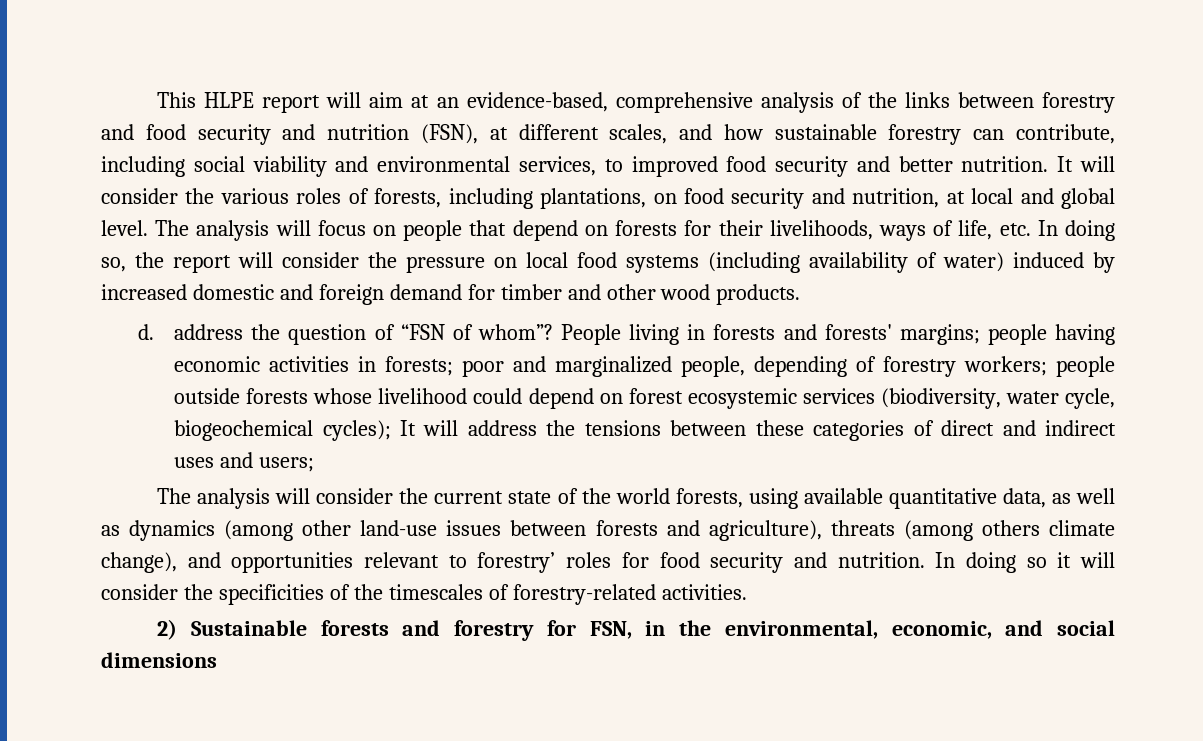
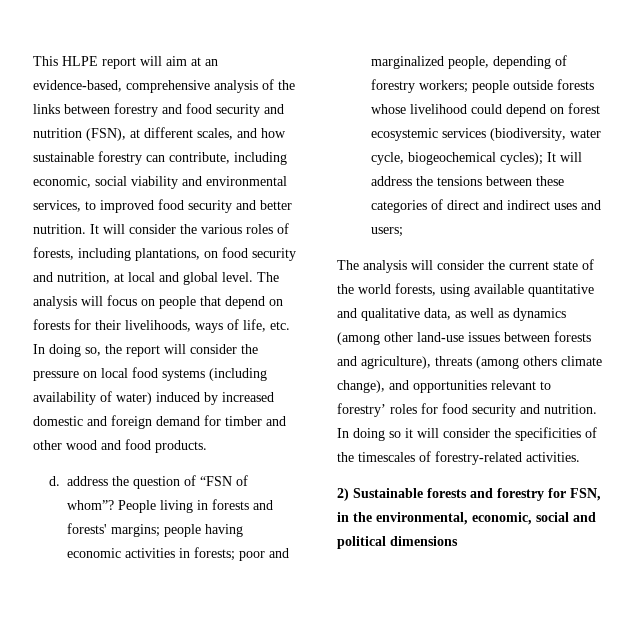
- This HLPE report will aim at an evidence-based, comprehensive analysis of the links between forestry and food security and nutrition (FSN), at different scales, and how sustainable forestry can contribute, including social viability and environmental services, to improved food security and better nutrition.
+ This HLPE report will aim at an evidence-based, comprehensive analysis of the links between forestry and food security and nutrition (FSN), at different scales, and how sustainable forestry can contribute, including economic, social viability and environmental services, to improved food security and better nutrition.
- The analysis will focus on people that depend on forests for their livelihoods, ways of life, etc. In doing so, the report will consider the pressure on local food systems (including availability of water) induced by increased domestic and foreign demand for timber and other wood products.
+ The analysis will focus on people that depend on forests for their livelihoods, ways of life, etc. In doing so, the report will consider the pressure on local food systems (including availability of water) induced by increased domestic and foreign demand for timber and other wood and food products.
- The analysis will consider the current state of the world forests, using available quantitative data, as well as dynamics (among other land-use issues between forests and agriculture), threats (among others climate change), and opportunities relevant to forestry’ roles for food security and nutrition.
+ The analysis will consider the current state of the world forests, using available quantitative and qualitative data, as well as dynamics (among other land-use issues between forests and agriculture), threats (among others climate change), and opportunities relevant to forestry’ roles for food security and nutrition.
- 2) Sustainable forests and forestry for FSN, in the environmental, economic, and social dimensions
+ 2) Sustainable forests and forestry for FSN, in the environmental, economic, social and political dimensions

